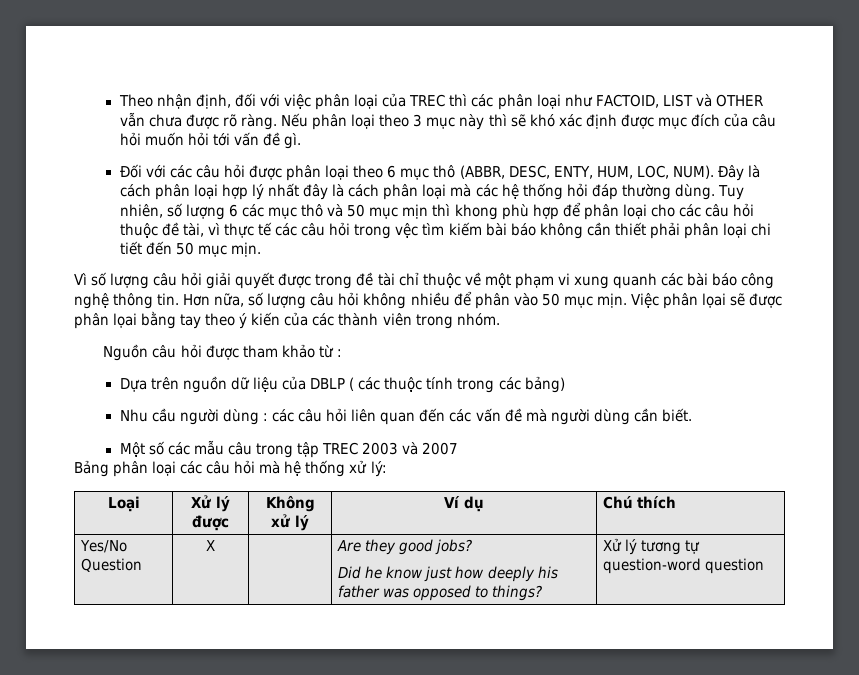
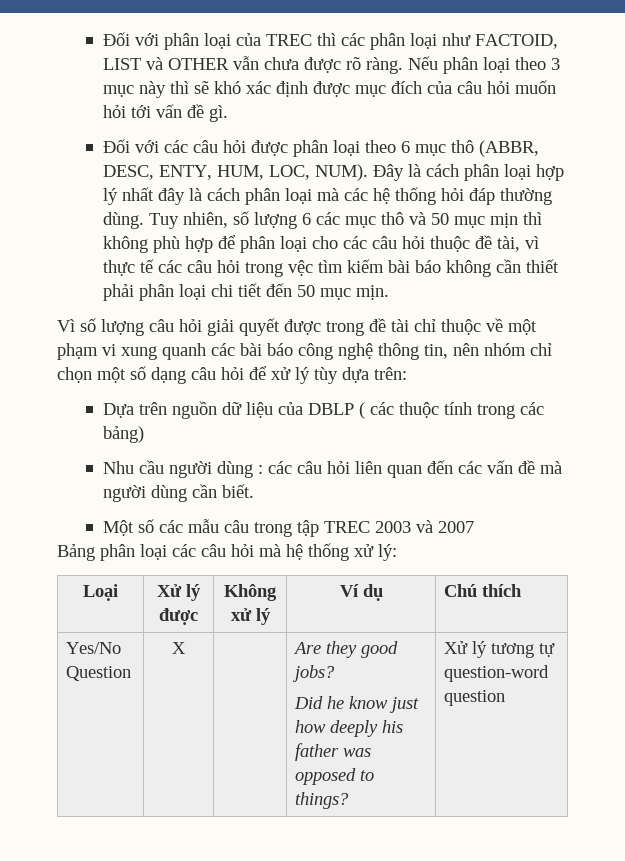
- Theo nhận định, đối với việc phân loại của TREC thì các phân loại như FACTOID, LIST và OTHER vẫn chưa được rõ ràng.
+ Đối với phân loại của TREC thì các phân loại như FACTOID, LIST và OTHER vẫn chưa được rõ ràng.
- Tuy nhiên, số lượng 6 các mục thô và 50 mục mịn thì khong phù hợp để phân loại cho các câu hỏi thuộc đề tài, vì thực tế các câu hỏi trong vệc tìm kiếm bài báo không cần thiết phải phân loại chi tiết đến 50 mục mịn.
+ Tuy nhiên, số lượng 6 các mục thô và 50 mục mịn thì không phù hợp để phân loại cho các câu hỏi thuộc đề tài, vì thực tế các câu hỏi trong vệc tìm kiếm bài báo không cần thiết phải phân loại chi tiết đến 50 mục mịn.
- Vì số lượng câu hỏi giải quyết được trong đề tài chỉ thuộc về một phạm vi xung quanh các bài báo công nghệ thông tin. Hơn nữa, số lượng câu hỏi không nhiều để phân vào 50 mục mịn. Việc phân lọai sẽ được phân lọai bằng tay theo ý kiến của các thành viên trong nhóm.
- Nguồn câu hỏi được tham khảo từ :
+ Vì số lượng câu hỏi giải quyết được trong đề tài chỉ thuộc về một phạm vi xung quanh các bài báo công nghệ thông tin, nên nhóm chỉ chọn một số dạng câu hỏi để xử lý tùy dựa trên:

